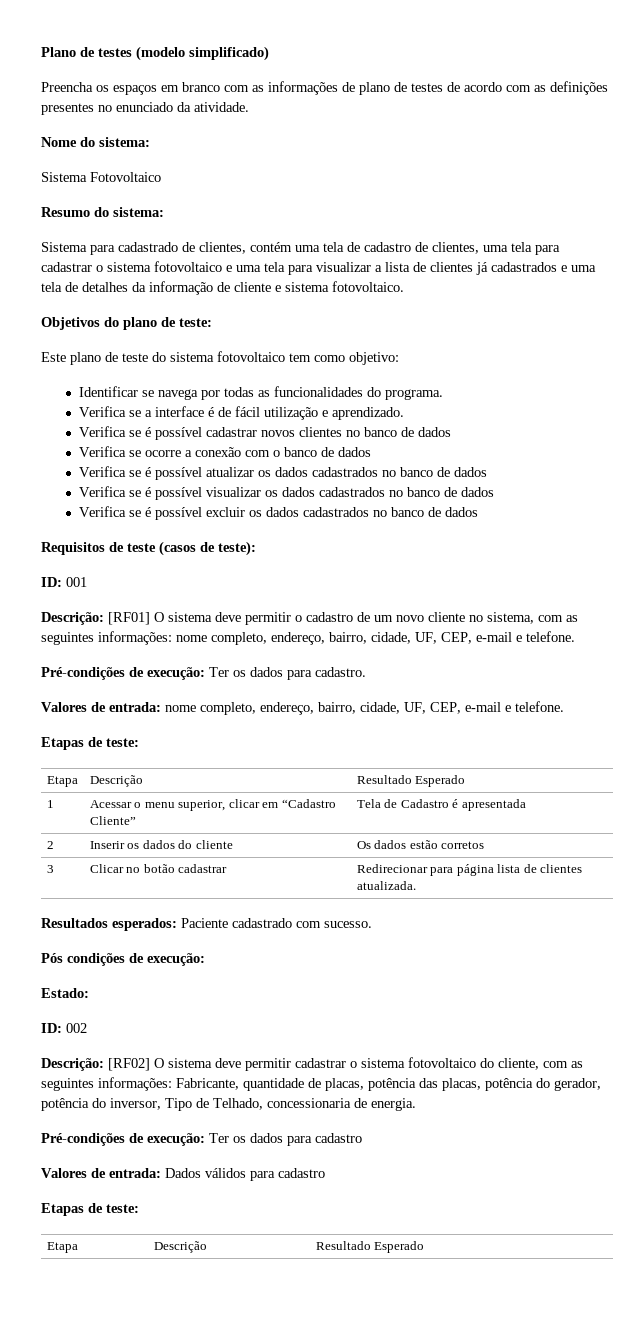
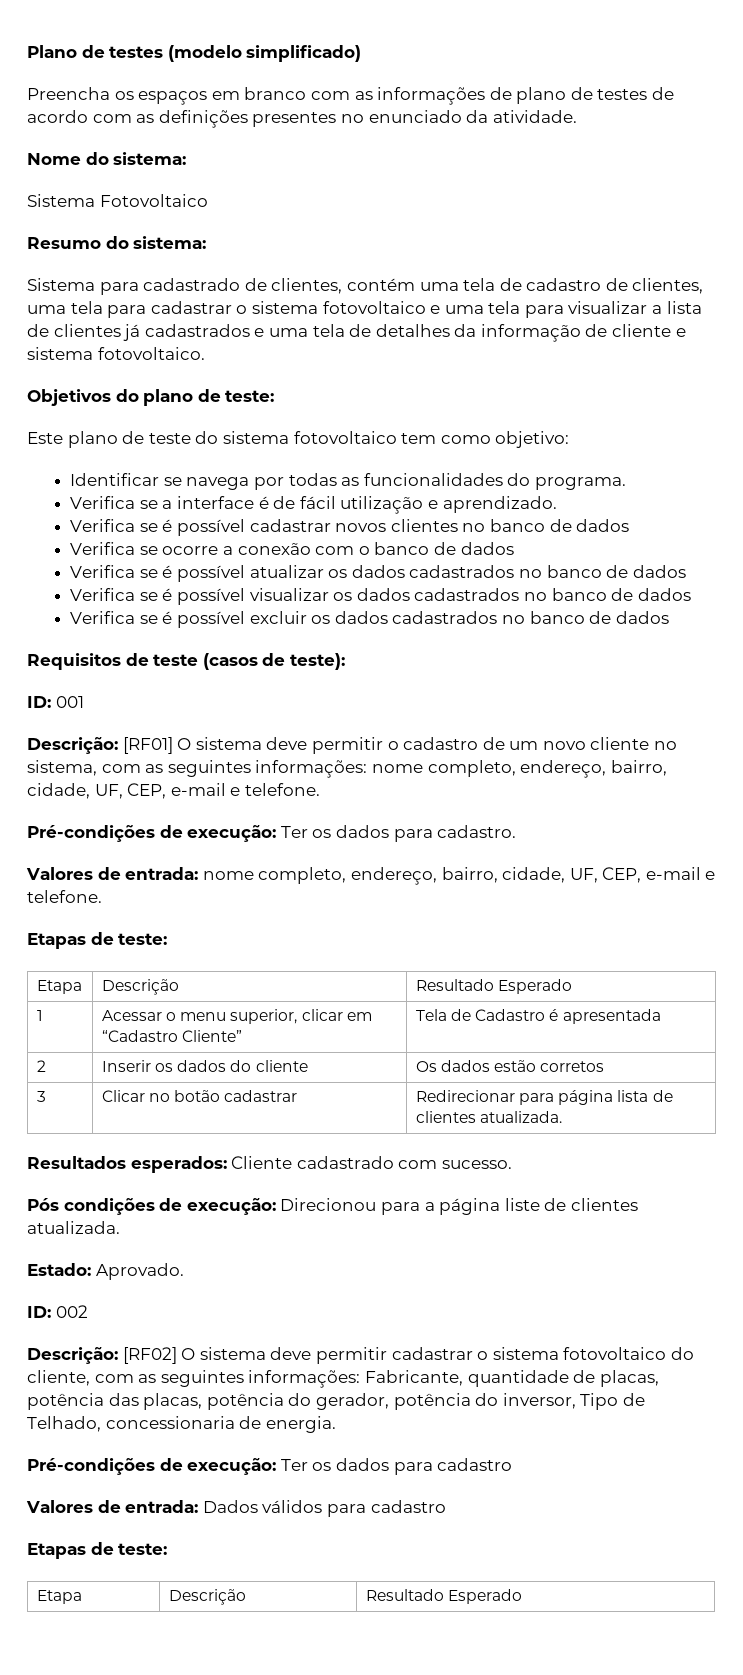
- Resultados esperados: Paciente cadastrado com sucesso.
+ Resultados esperados: Cliente cadastrado com sucesso.
- Pós condições de execução:
+ Pós condições de execução: Direcionou para a página liste de clientes atualizada.
- Estado:
+ Estado: Aprovado.

